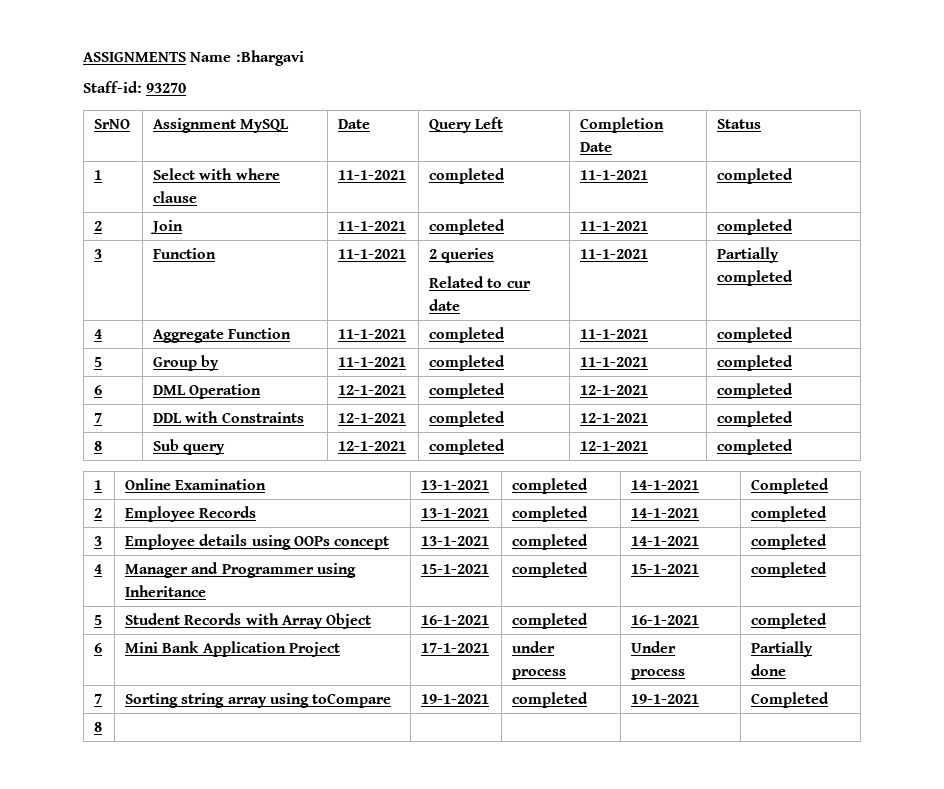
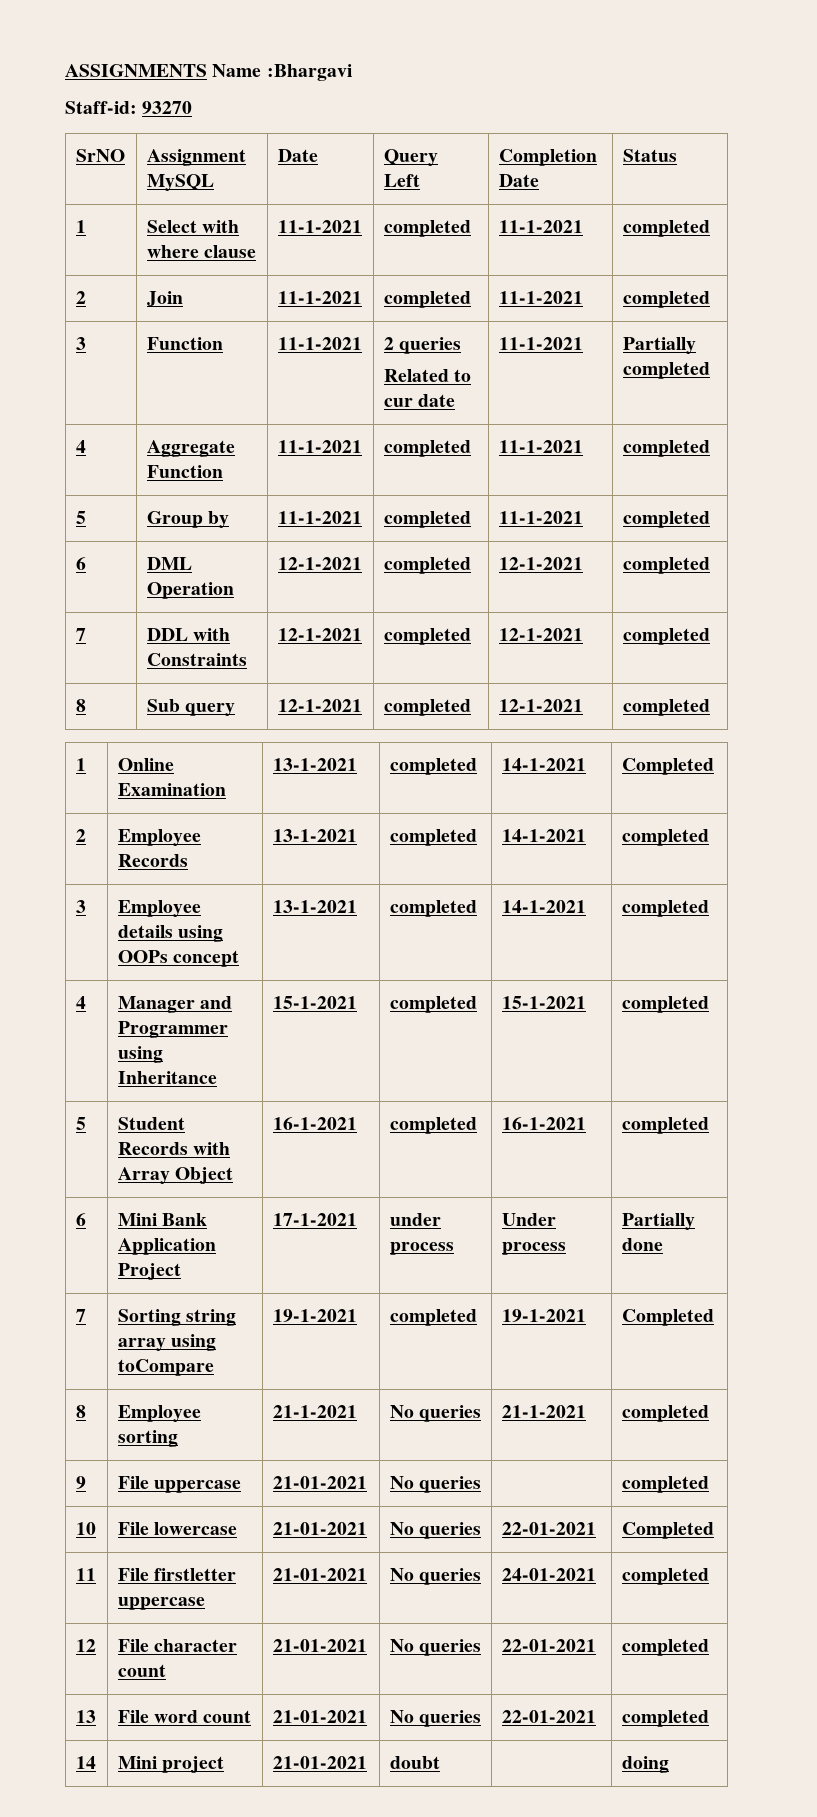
- 8 | | | | |
+ 8 | Employee sorting | 21-1-2021 | No queries | 21-1-2021 | completed
+ 9 | File uppercase | 21-01-2021 | No queries | | completed
+ 10 | File lowercase | 21-01-2021 | No queries | 22-01-2021 | Completed
+ 11 | File firstletter uppercase | 21-01-2021 | No queries | 24-01-2021 | completed
+ 12 | File character count | 21-01-2021 | No queries | 22-01-2021 | completed
+ 13 | File word count | 21-01-2021 | No queries | 22-01-2021 | completed
+ 14 | Mini project | 21-01-2021 | doubt | | doing

